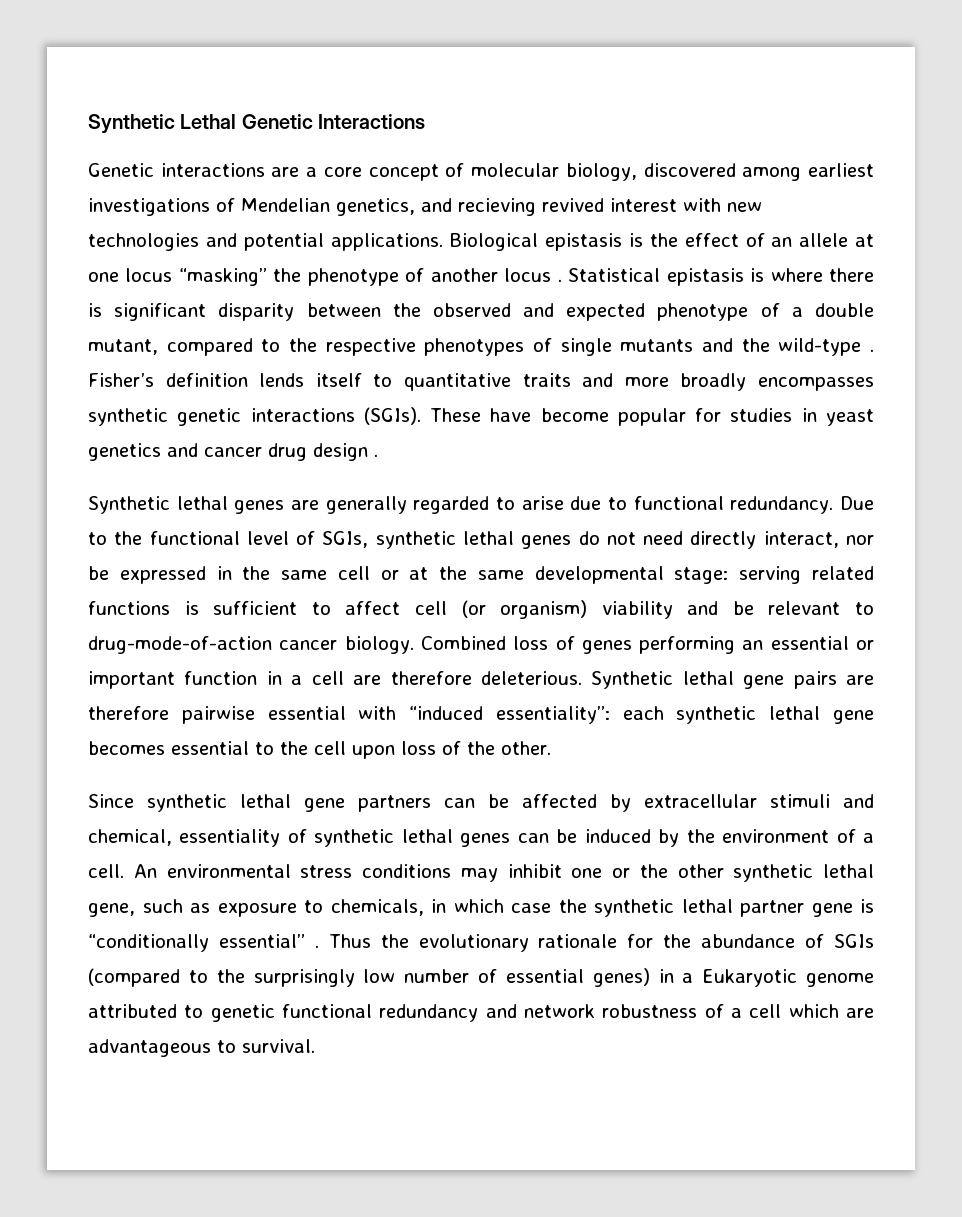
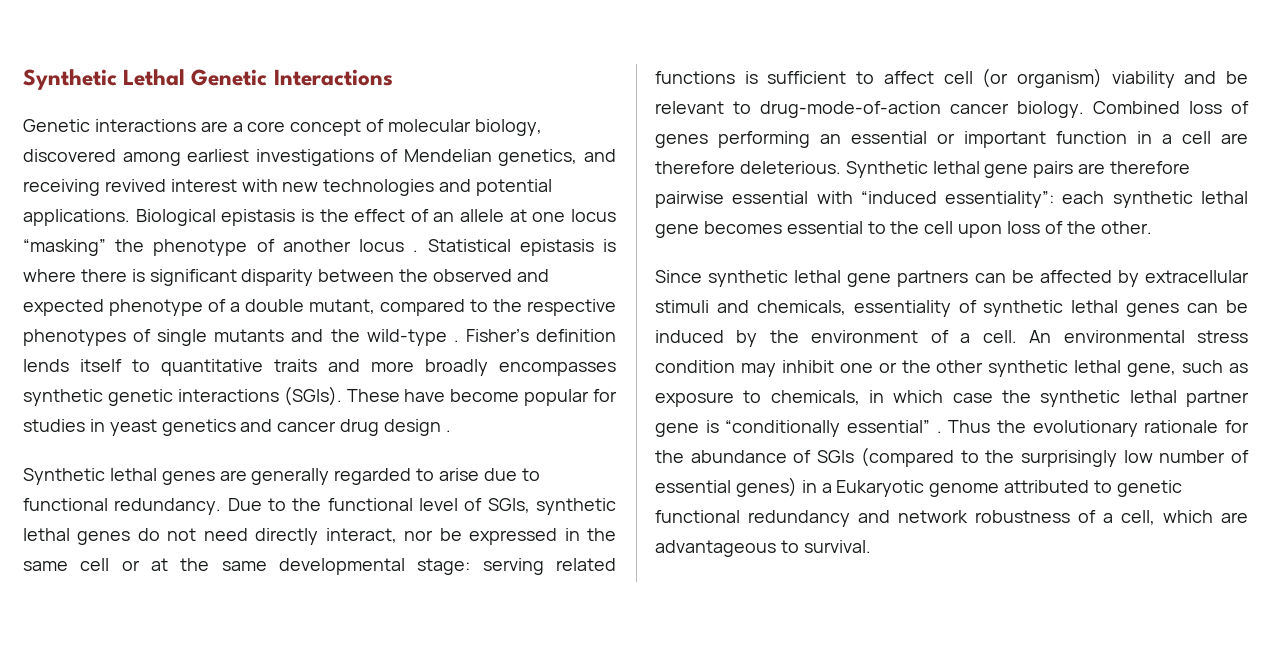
- Genetic interactions are a core concept of molecular biology, discovered among earliest investigations of Mendelian genetics, and recieving revived interest with new technologies and potential applications.
+ Genetic interactions are a core concept of molecular biology, discovered among earliest investigations of Mendelian genetics, and receiving revived interest with new technologies and potential applications.
- Since synthetic lethal gene partners can be affected by extracellular stimuli and chemical, essentiality of synthetic lethal genes can be induced by the environment of a cell.
+ Since synthetic lethal gene partners can be affected by extracellular stimuli and chemicals, essentiality of synthetic lethal genes can be induced by the environment of a cell.
- An environmental stress conditions may inhibit one or the other synthetic lethal gene, such as exposure to chemicals, in which case the synthetic lethal partner gene is “conditionally essential” .
+ An environmental stress condition may inhibit one or the other synthetic lethal gene, such as exposure to chemicals, in which case the synthetic lethal partner gene is “conditionally essential” .
- Thus the evolutionary rationale for the abundance of SGIs (compared to the surprisingly low number of essential genes) in a Eukaryotic genome attributed to genetic functional redundancy and network robustness of a cell which are advantageous to survival.
+ Thus the evolutionary rationale for the abundance of SGIs (compared to the surprisingly low number of essential genes) in a Eukaryotic genome attributed to genetic functional redundancy and network robustness of a cell, which are advantageous to survival.

